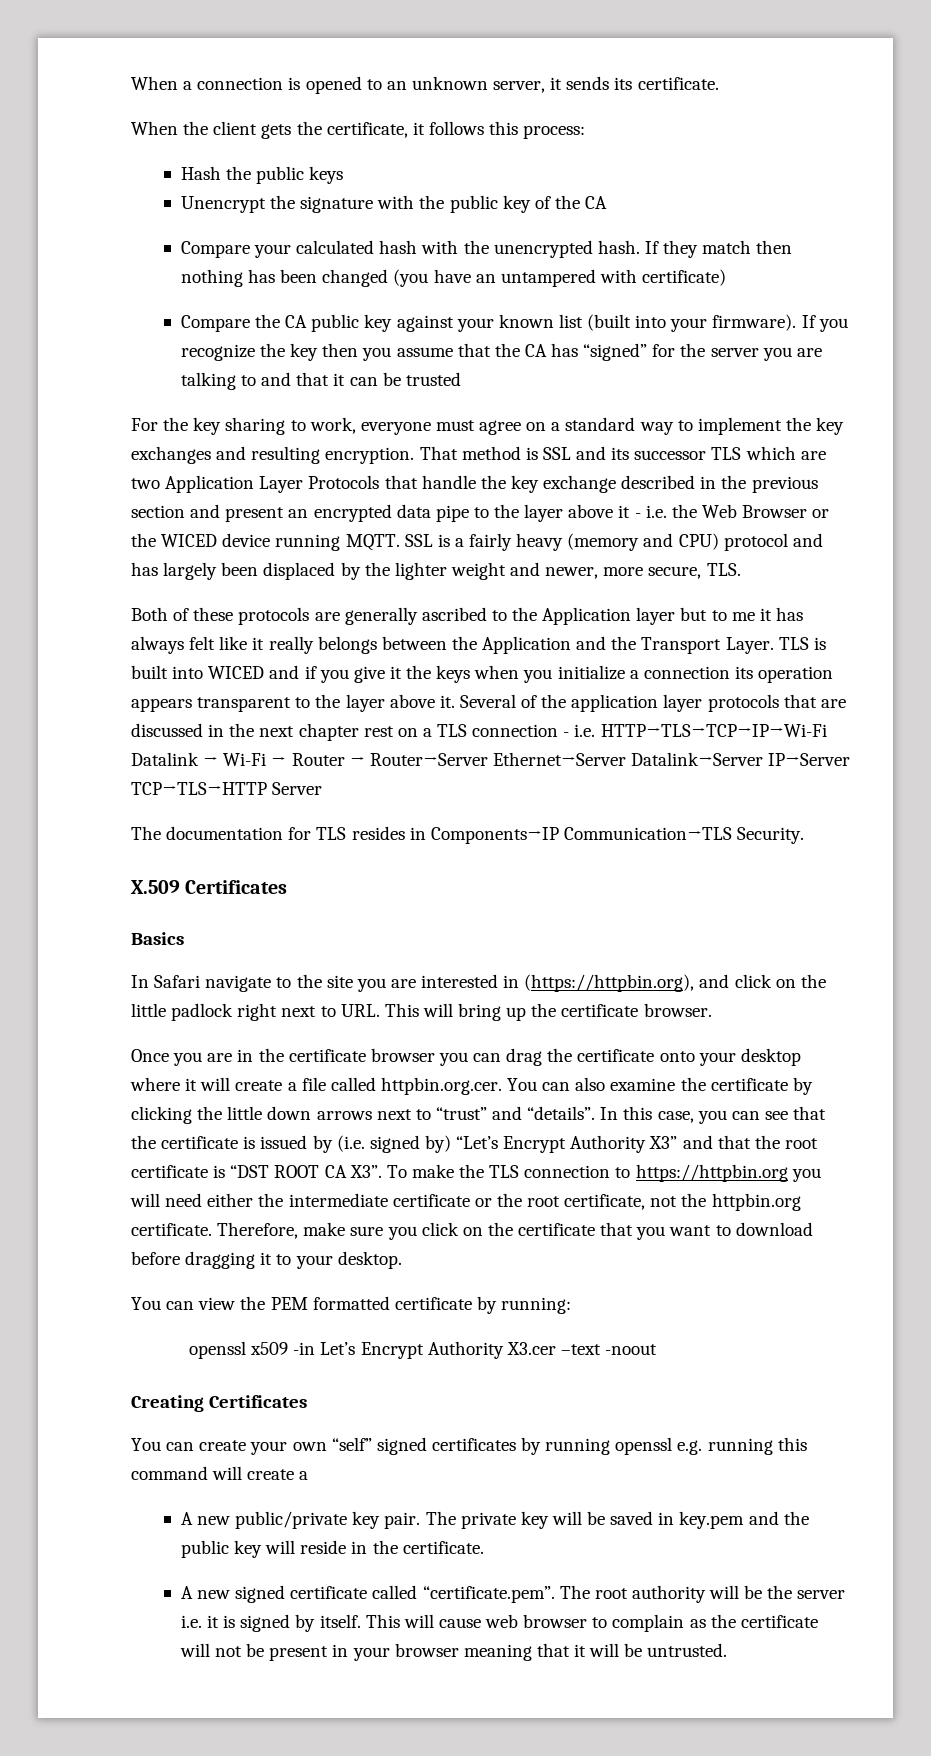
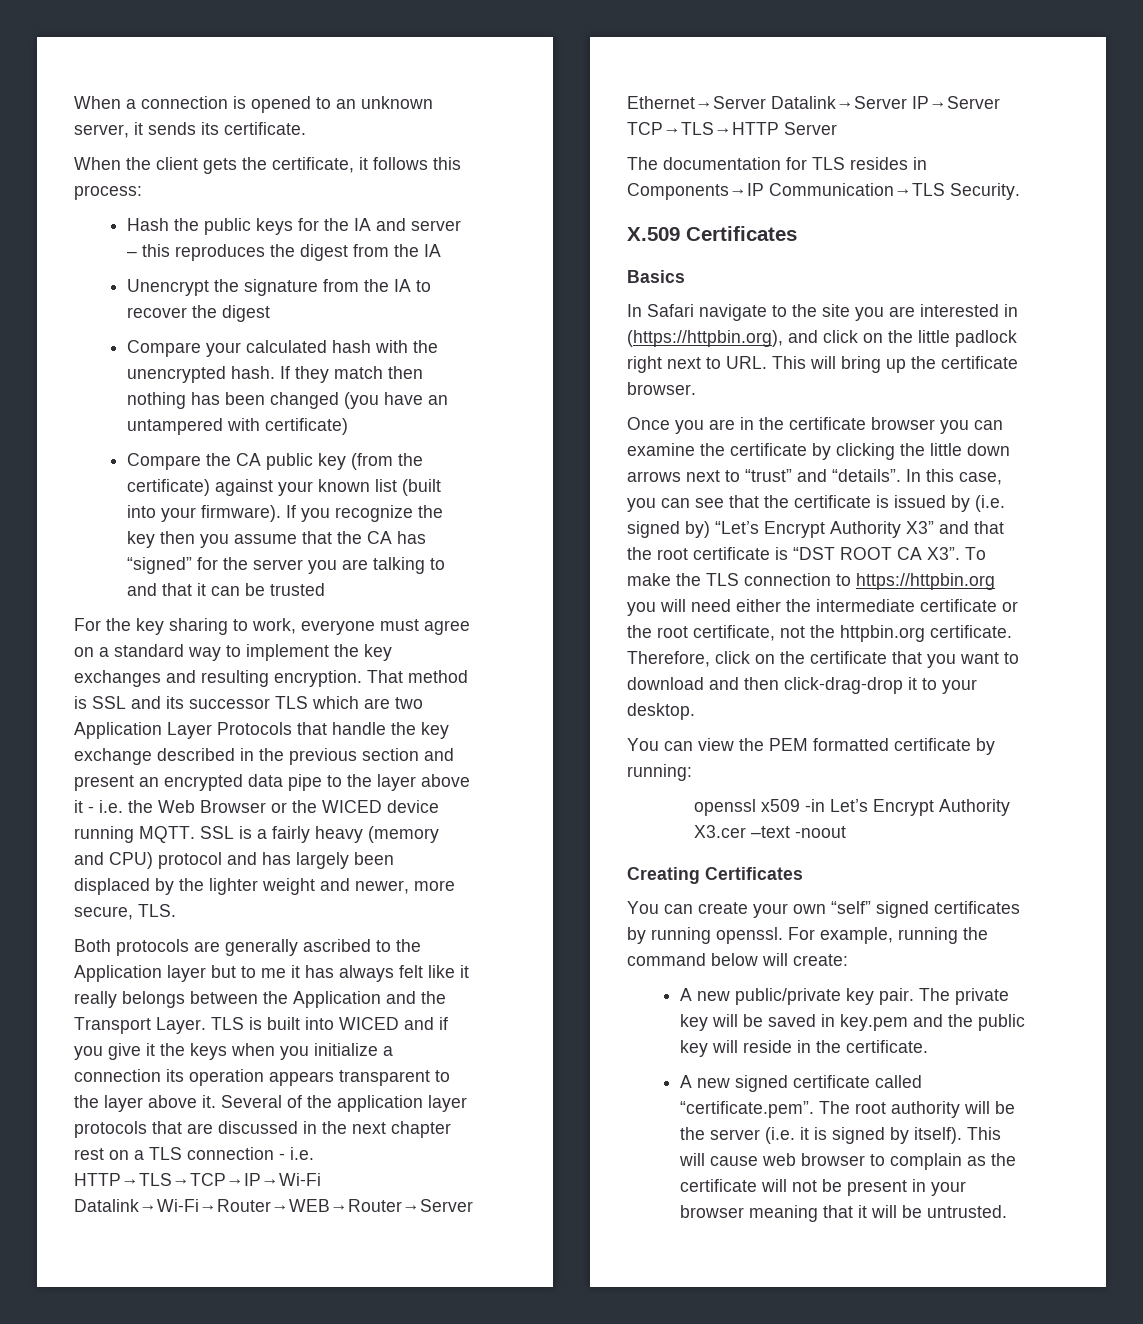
- Hash the public keys
- Unencrypt the signature with the public key of the CA
+ Hash the public keys for the IA and server – this reproduces the digest from the IA
+ Unencrypt the signature from the IA to recover the digest
- Compare the CA public key against your known list (built into your firmware).
+ Compare the CA public key (from the certificate) against your known list (built into your firmware).
- Both of these protocols are generally ascribed to the Application layer but to me it has always felt like it really belongs between the Application and the Transport Layer.
+ Both protocols are generally ascribed to the Application layer but to me it has always felt like it really belongs between the Application and the Transport Layer.
- Several of the application layer protocols that are discussed in the next chapter rest on a TLS connection - i.e. HTTP→TLS→TCP→IP→Wi-Fi Datalink → Wi-Fi → Router → Router→Server Ethernet→Server Datalink→Server IP→Server TCP→TLS→HTTP Server
+ Several of the application layer protocols that are discussed in the next chapter rest on a TLS connection - i.e. HTTP→TLS→TCP→IP→Wi-Fi Datalink→Wi-Fi→Router→WEB→Router→Server Ethernet→Server Datalink→Server IP→Server TCP→TLS→HTTP Server
- Once you are in the certificate browser you can drag the certificate onto your desktop where it will create a file called httpbin.org.cer. You can also examine the certificate by clicking the little down arrows next to “trust” and “details”.
+ Once you are in the certificate browser you can examine the certificate by clicking the little down arrows next to “trust” and “details”.
- Therefore, make sure you click on the certificate that you want to download before dragging it to your desktop.
+ Therefore, click on the certificate that you want to download and then click-drag-drop it to your desktop.
- You can create your own “self” signed certificates by running openssl e.g. running this command will create a
+ You can create your own “self” signed certificates by running openssl. For example, running the command below will create:
- A new signed certificate called “certificate.pem”. The root authority will be the server i.e. it is signed by itself.
+ A new signed certificate called “certificate.pem”. The root authority will be the server (i.e. it is signed by itself).

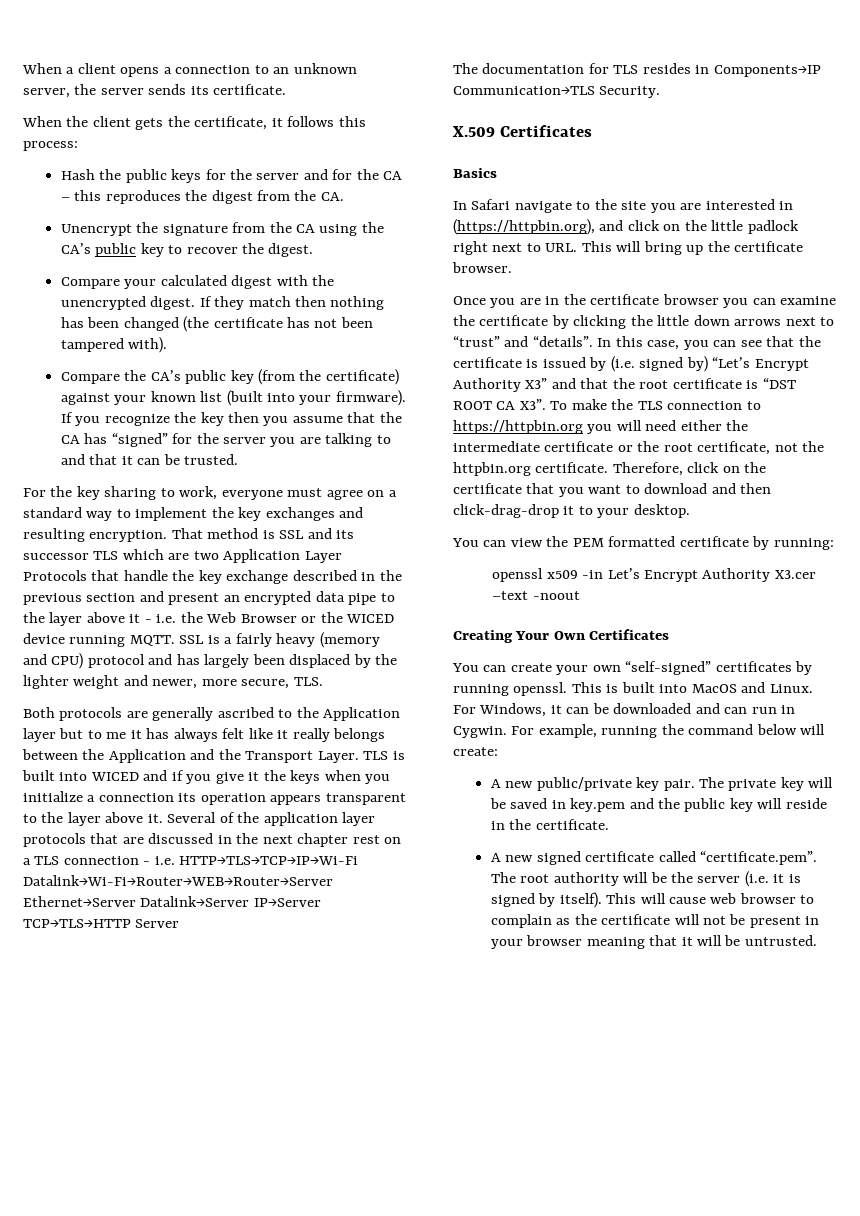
- When a connection is opened to an unknown server, it sends its certificate.
+ When a client opens a connection to an unknown server, the server sends its certificate.
- Hash the public keys for the IA and server – this reproduces the digest from the IA
+ Hash the public keys for the server and for the CA – this reproduces the digest from the CA.
- Unencrypt the signature from the IA to recover the digest
+ Unencrypt the signature from the CA using the CA’s public key to recover the digest.
- Compare your calculated hash with the unencrypted hash.
+ Compare your calculated digest with the unencrypted digest.
- If they match then nothing has been changed (you have an untampered with certificate)
+ If they match then nothing has been changed (the certificate has not been tampered with).
- Compare the CA public key (from the certificate) against your known list (built into your firmware).
+ Compare the CA’s public key (from the certificate) against your known list (built into your firmware).
- If you recognize the key then you assume that the CA has “signed” for the server you are talking to and that it can be trusted
+ If you recognize the key then you assume that the CA has “signed” for the server you are talking to and that it can be trusted.
- Creating Certificates
+ Creating Your Own Certificates
- You can create your own “self” signed certificates by running openssl.
+ You can create your own “self-signed” certificates by running openssl.
+ This is built into MacOS and Linux. For Windows, it can be downloaded and can run in Cygwin.

